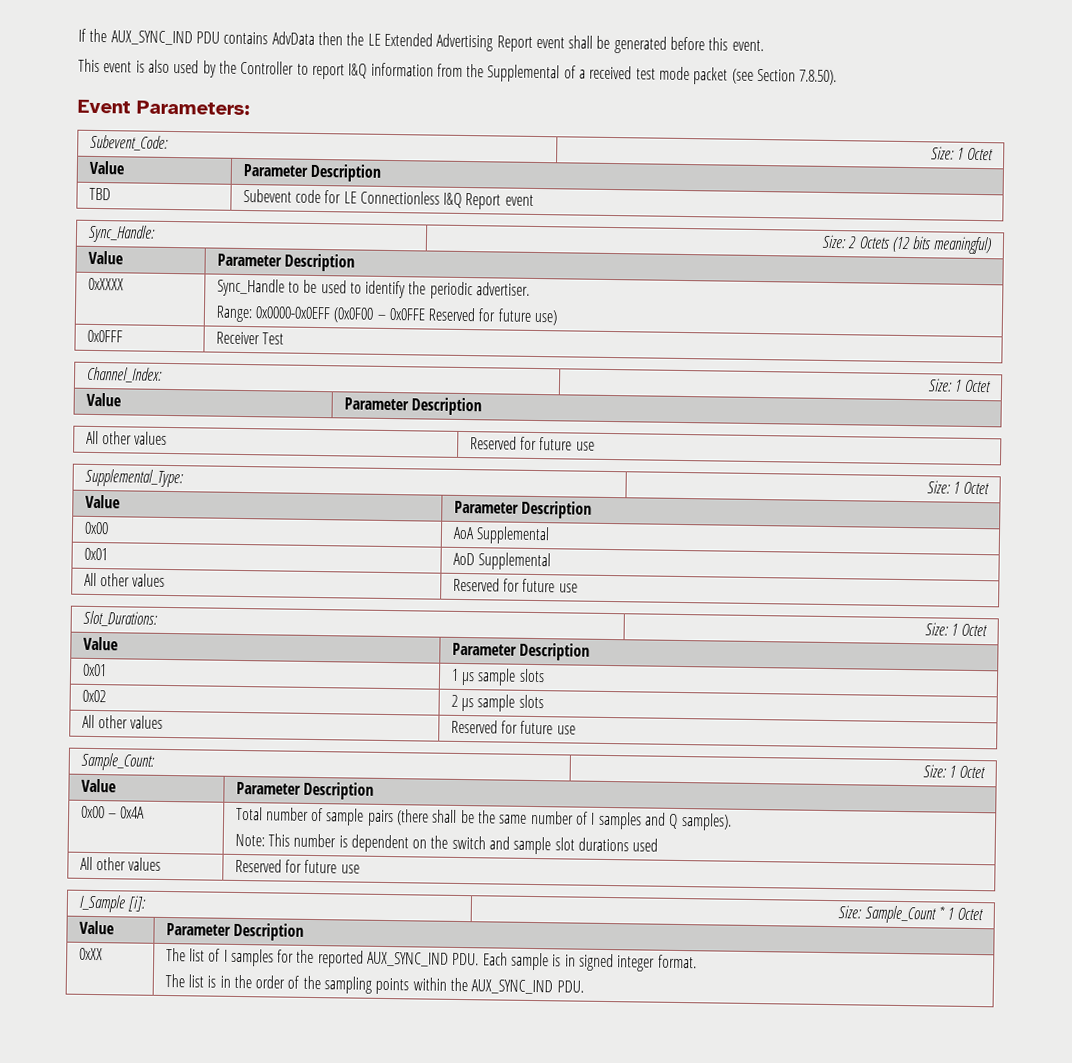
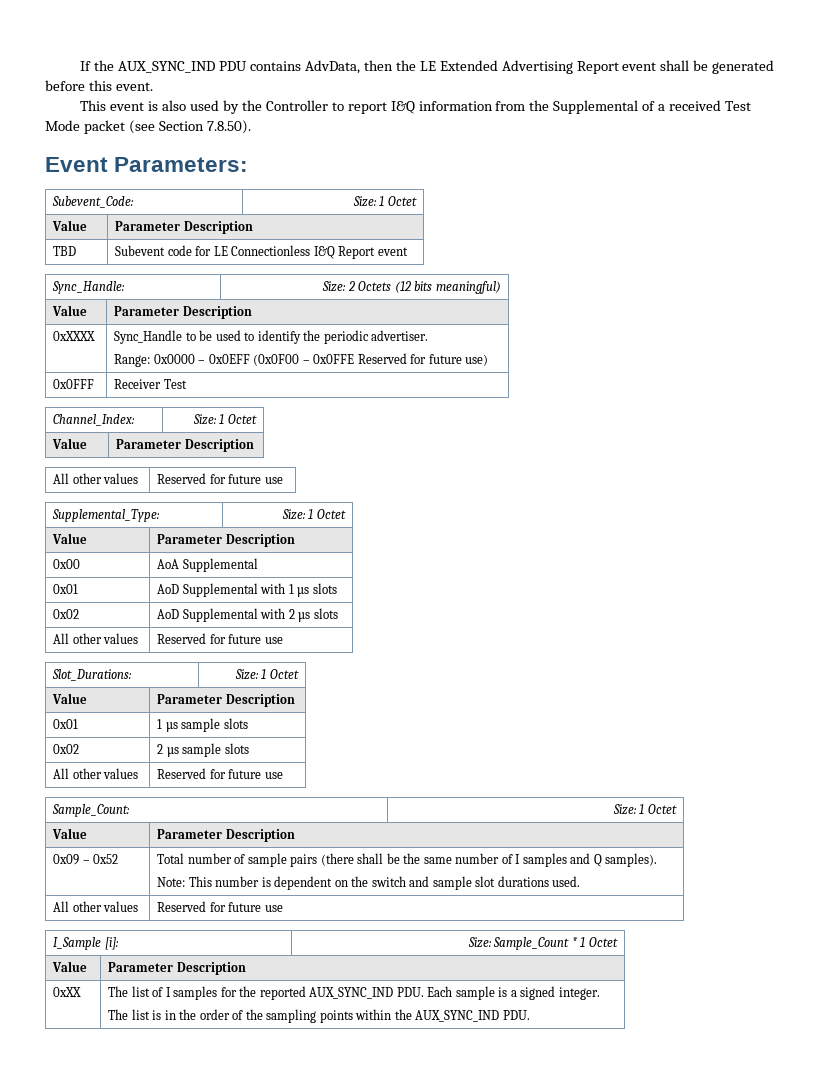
- If the AUX_SYNC_IND PDU contains AdvData then the LE Extended Advertising Report event shall be generated before this event.
+ If the AUX_SYNC_IND PDU contains AdvData, then the LE Extended Advertising Report event shall be generated before this event.
- This event is also used by the Controller to report I&Q information from the Supplemental of a received test mode packet (see Section 7.8.50).
+ This event is also used by the Controller to report I&Q information from the Supplemental of a received Test Mode packet (see Section 7.8.50).
  0xXXXX | Sync_Handle to be used to identify the periodic advertiser.
- Range: 0x0000-0x0EFF (0x0F00 – 0x0FFE Reserved for future use)
+ Range: 0x0000 – 0x0EFF (0x0F00 – 0x0FFE Reserved for future use)
- 0x01 | AoD Supplemental
+ 0x01 | AoD Supplemental with 1 µs slots
+ 0x02 | AoD Supplemental with 2 µs slots
- 0x00 – 0x4A | Total number of sample pairs (there shall be the same number of I samples and Q samples).
- Note: This number is dependent on the switch and sample slot durations used
+ 0x09 – 0x52 | Total number of sample pairs (there shall be the same number of I samples and Q samples).
+ Note: This number is dependent on the switch and sample slot durations used.
- 0xXX | The list of I samples for the reported AUX_SYNC_IND PDU. Each sample is in signed integer format.
+ 0xXX | The list of I samples for the reported AUX_SYNC_IND PDU. Each sample is a signed integer.

